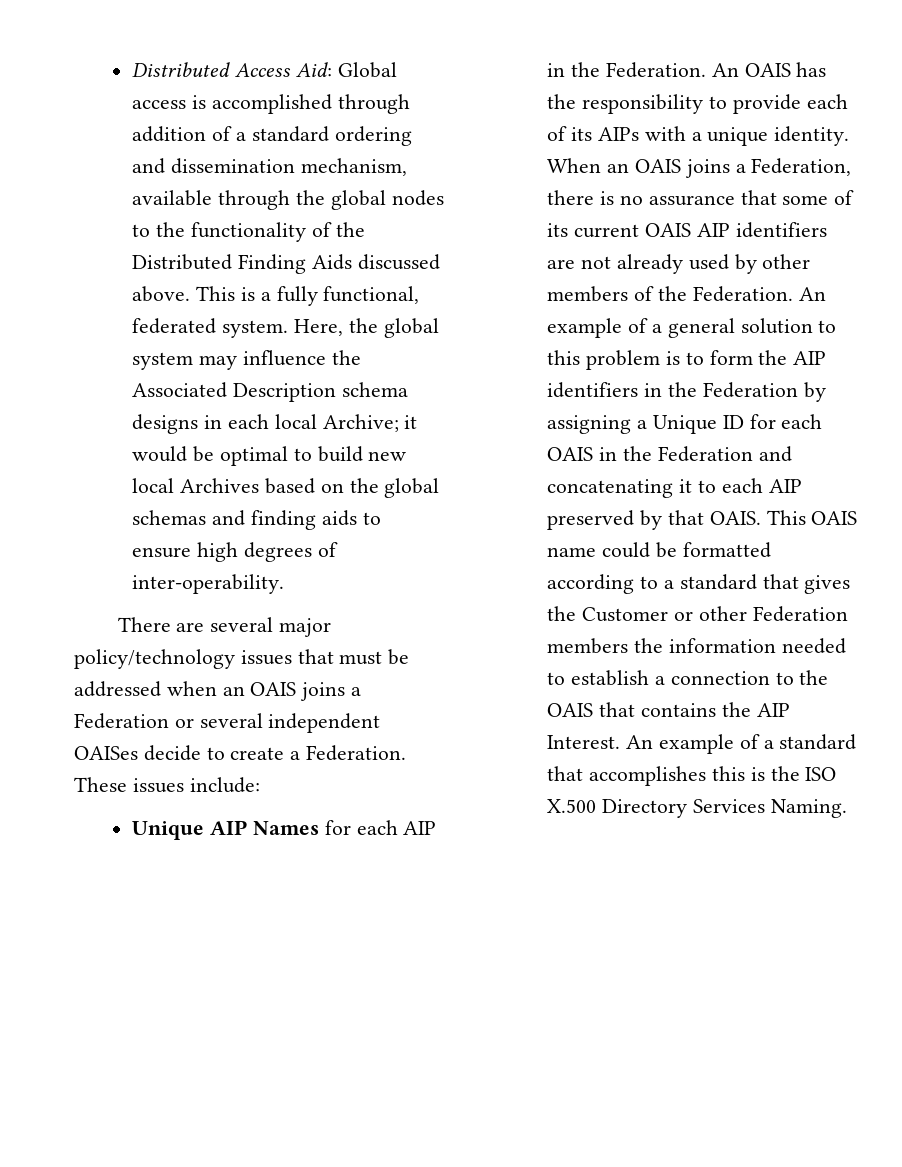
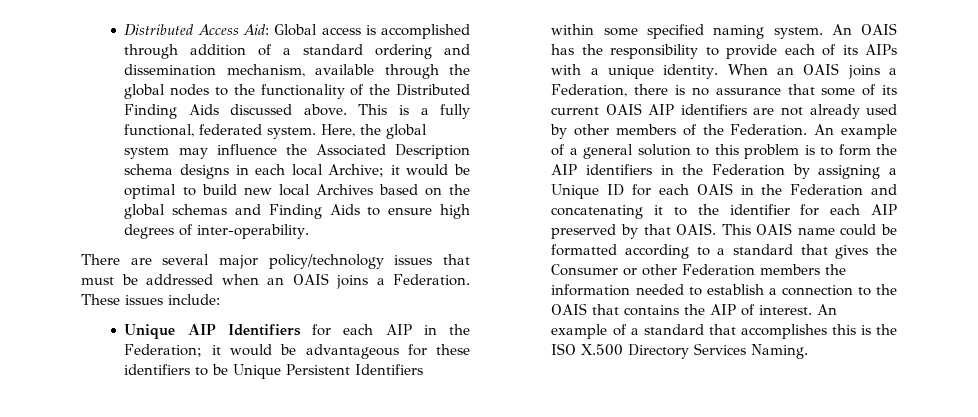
- Here, the global system may influence the Associated Description schema designs in each local Archive; it would be optimal to build new local Archives based on the global schemas and finding aids to ensure high degrees of inter-operability.
+ Here, the global system may influence the Associated Description schema designs in each local Archive; it would be optimal to build new local Archives based on the global schemas and Finding Aids to ensure high degrees of inter-operability.
- There are several major policy/technology issues that must be addressed when an OAIS joins a Federation or several independent OAISes decide to create a Federation.
+ There are several major policy/technology issues that must be addressed when an OAIS joins a Federation.
- Unique AIP Names for each AIP in the Federation.
+ Unique AIP Identifiers for each AIP in the Federation; it would be advantageous for these identifiers to be Unique Persistent Identifiers within some specified naming system.
- An example of a general solution to this problem is to form the AIP identifiers in the Federation by assigning a Unique ID for each OAIS in the Federation and concatenating it to each AIP preserved by that OAIS.
+ An example of a general solution to this problem is to form the AIP identifiers in the Federation by assigning a Unique ID for each OAIS in the Federation and concatenating it to the identifier for each AIP preserved by that OAIS.
- This OAIS name could be formatted according to a standard that gives the Customer or other Federation members the information needed to establish a connection to the OAIS that contains the AIP Interest.
+ This OAIS name could be formatted according to a standard that gives the Consumer or other Federation members the information needed to establish a connection to the OAIS that contains the AIP of interest.

